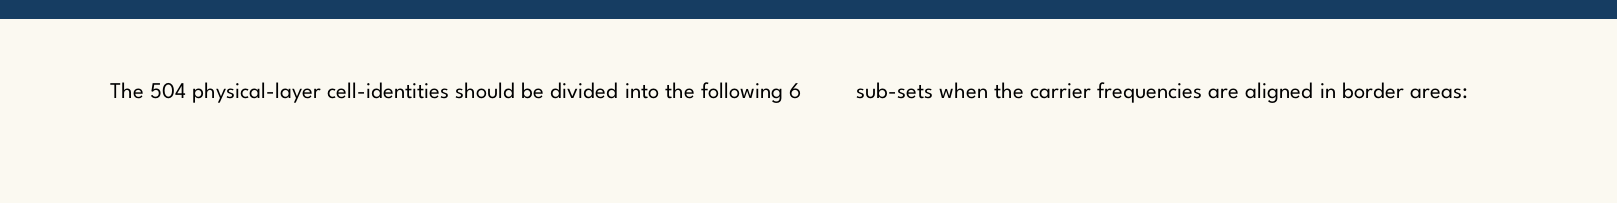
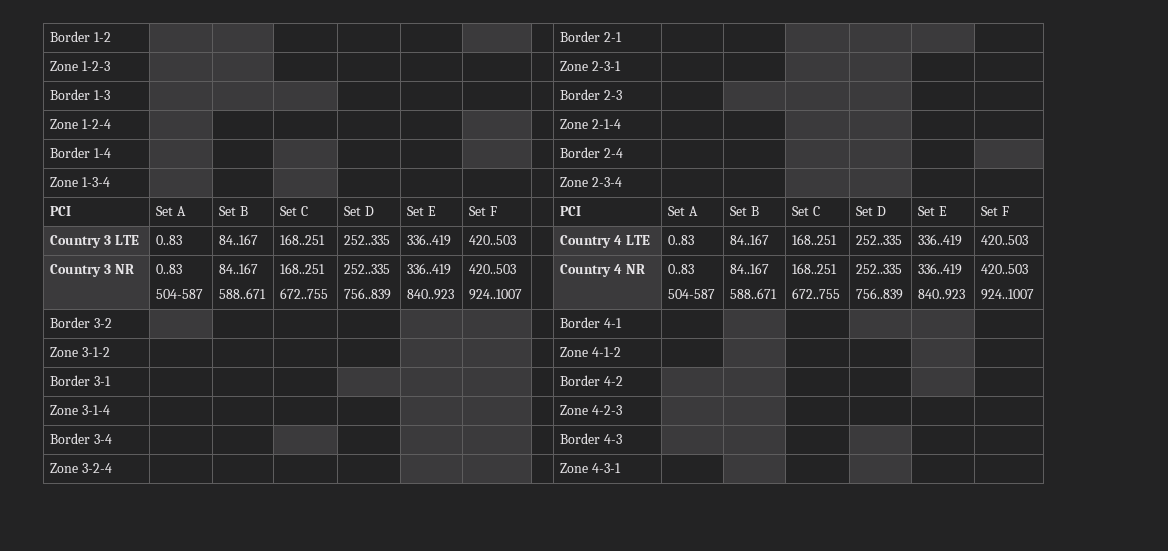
- The 504 physical-layer cell-identities should be divided into the following 6 sub-sets when the carrier frequencies are aligned in border areas:
+ Border 1-2 | | | | | | | | Border 2-1 | | | | | |
+ Zone 1-2-3 | | | | | | | | Zone 2-3-1 | | | | | |
+ Border 1-3 | | | | | | | | Border 2-3 | | | | | |
+ Zone 1-2-4 | | | | | | | | Zone 2-1-4 | | | | | |
+ Border 1-4 | | | | | | | | Border 2-4 | | | | | |
+ Zone 1-3-4 | | | | | | | | Zone 2-3-4 | | | | | |
+ PCI | Set A | Set B | Set C | Set D | Set E | Set F | | PCI | Set A | Set B | Set C | Set D | Set E | Set F
+ Country 3 LTE | 0..83 | 84..167 | 168..251 | 252..335 | 336..419 | 420..503 | | Country 4 LTE | 0..83 | 84..167 | 168..251 | 252..335 | 336..419 | 420..503
+ Country 3 NR | 0..83
+ 504-587 | 84..167
+ 588..671 | 168..251
+ 672..755 | 252..335
+ 756..839 | 336..419
+ 840..923 | 420..503
+ 924..1007 | | Country 4 NR | 0..83
+ 504-587 | 84..167
+ 588..671 | 168..251
+ 672..755 | 252..335
+ 756..839 | 336..419
+ 840..923 | 420..503
+ 924..1007
+ Border 3-2 | | | | | | | | Border 4-1 | | | | | |
+ Zone 3-1-2 | | | | | | | | Zone 4-1-2 | | | | | |
+ Border 3-1 | | | | | | | | Border 4-2 | | | | | |
+ Zone 3-1-4 | | | | | | | | Zone 4-2-3 | | | | | |
+ Border 3-4 | | | | | | | | Border 4-3 | | | | | |
+ Zone 3-2-4 | | | | | | | | Zone 4-3-1 | | | | | |

